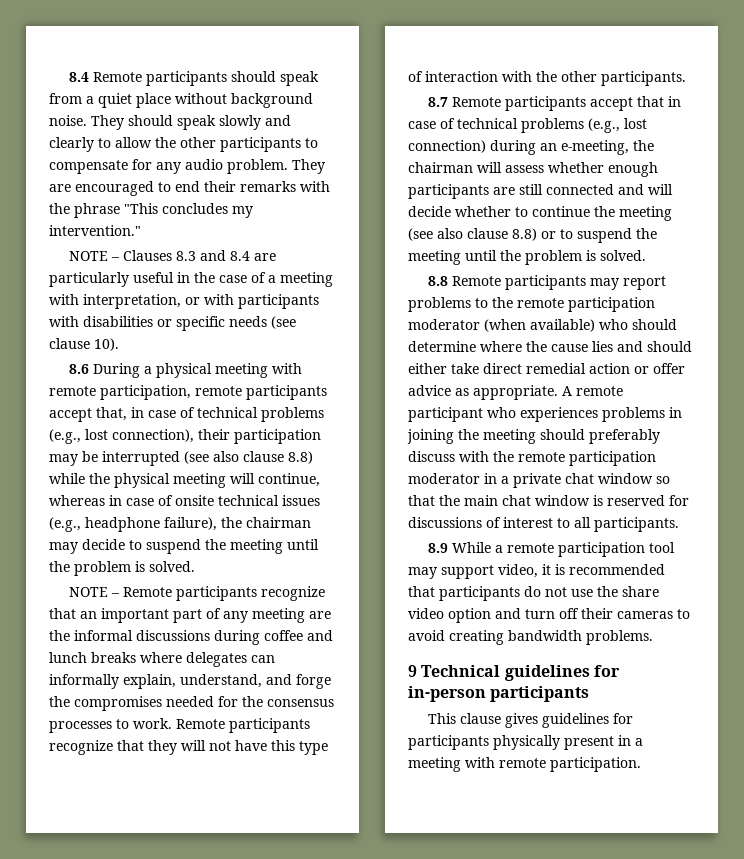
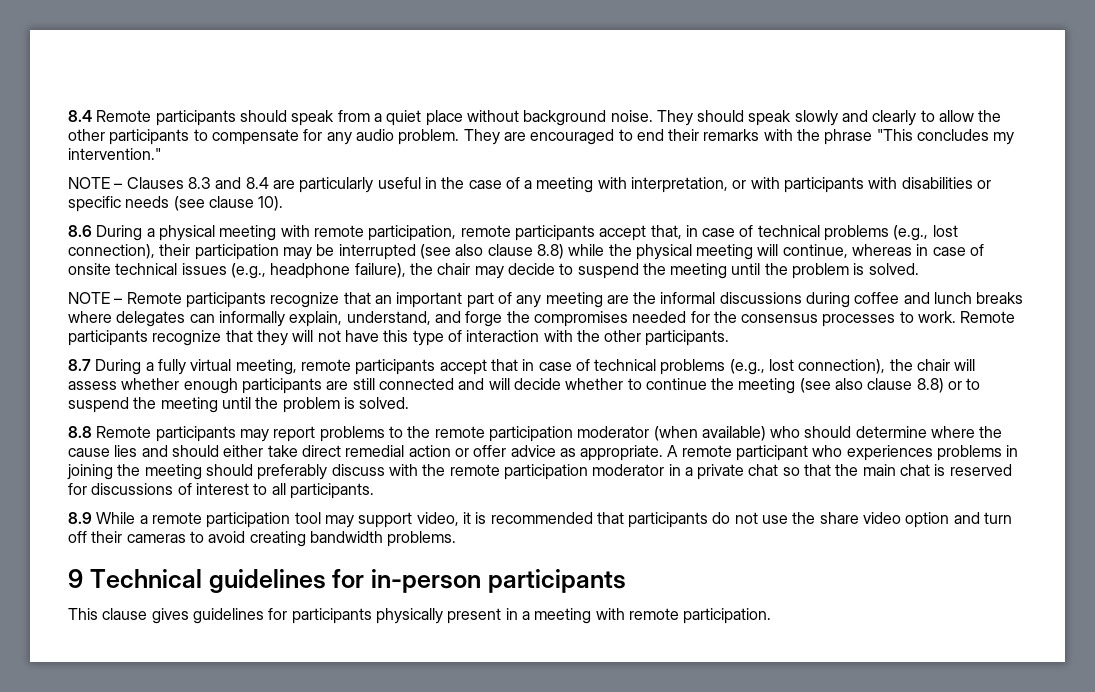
- 8.6 During a physical meeting with remote participation, remote participants accept that, in case of technical problems (e.g., lost connection), their participation may be interrupted (see also clause 8.8) while the physical meeting will continue, whereas in case of onsite technical issues (e.g., headphone failure), the chairman may decide to suspend the meeting until the problem is solved.
+ 8.6 During a physical meeting with remote participation, remote participants accept that, in case of technical problems (e.g., lost connection), their participation may be interrupted (see also clause 8.8) while the physical meeting will continue, whereas in case of onsite technical issues (e.g., headphone failure), the chair may decide to suspend the meeting until the problem is solved.
- 8.7 Remote participants accept that in case of technical problems (e.g., lost connection) during an e-meeting, the chairman will assess whether enough participants are still connected and will decide whether to continue the meeting (see also clause 8.8) or to suspend the meeting until the problem is solved.
+ 8.7 During a fully virtual meeting, remote participants accept that in case of technical problems (e.g., lost connection), the chair will assess whether enough participants are still connected and will decide whether to continue the meeting (see also clause 8.8) or to suspend the meeting until the problem is solved.
- A remote participant who experiences problems in joining the meeting should preferably discuss with the remote participation moderator in a private chat window so that the main chat window is reserved for discussions of interest to all participants.
+ A remote participant who experiences problems in joining the meeting should preferably discuss with the remote participation moderator in a private chat so that the main chat is reserved for discussions of interest to all participants.

